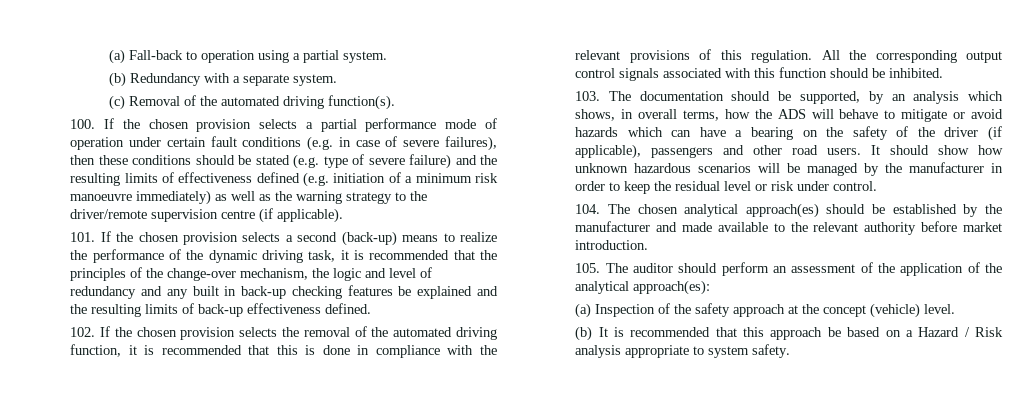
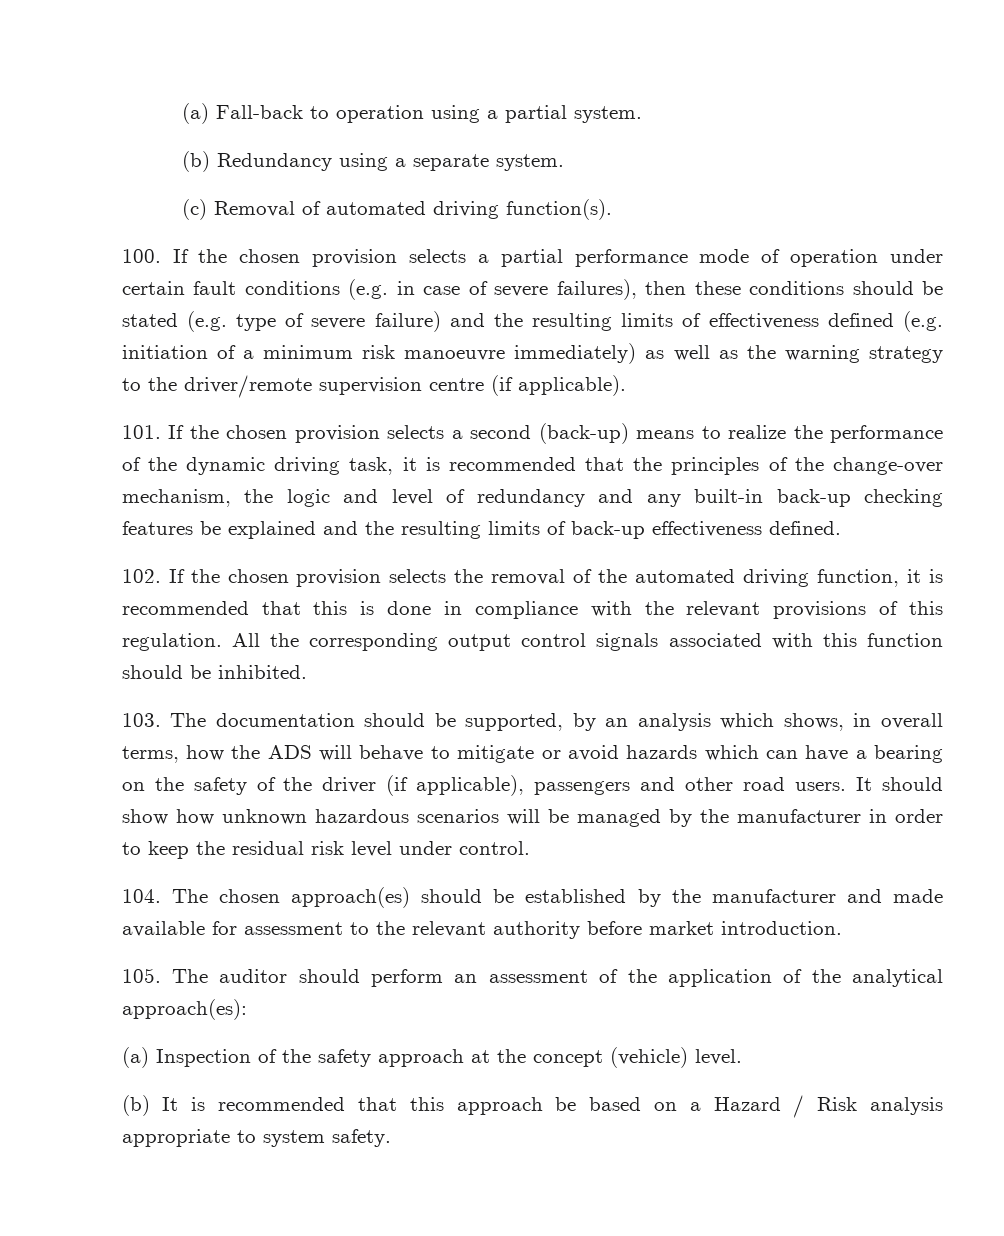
- (b) Redundancy with a separate system.
+ (b) Redundancy using a separate system.
- (c) Removal of the automated driving function(s).
+ (c) Removal of automated driving function(s).
- 101. If the chosen provision selects a second (back-up) means to realize the performance of the dynamic driving task, it is recommended that the principles of the change-over mechanism, the logic and level of redundancy and any built in back-up checking features be explained and the resulting limits of back-up effectiveness defined.
+ 101. If the chosen provision selects a second (back-up) means to realize the performance of the dynamic driving task, it is recommended that the principles of the change-over mechanism, the logic and level of redundancy and any built-in back-up checking features be explained and the resulting limits of back-up effectiveness defined.
- It should show how unknown hazardous scenarios will be managed by the manufacturer in order to keep the residual level or risk under control.
+ It should show how unknown hazardous scenarios will be managed by the manufacturer in order to keep the residual risk level under control.
- 104. The chosen analytical approach(es) should be established by the manufacturer and made available to the relevant authority before market introduction.
+ 104. The chosen approach(es) should be established by the manufacturer and made available for assessment to the relevant authority before market introduction.

